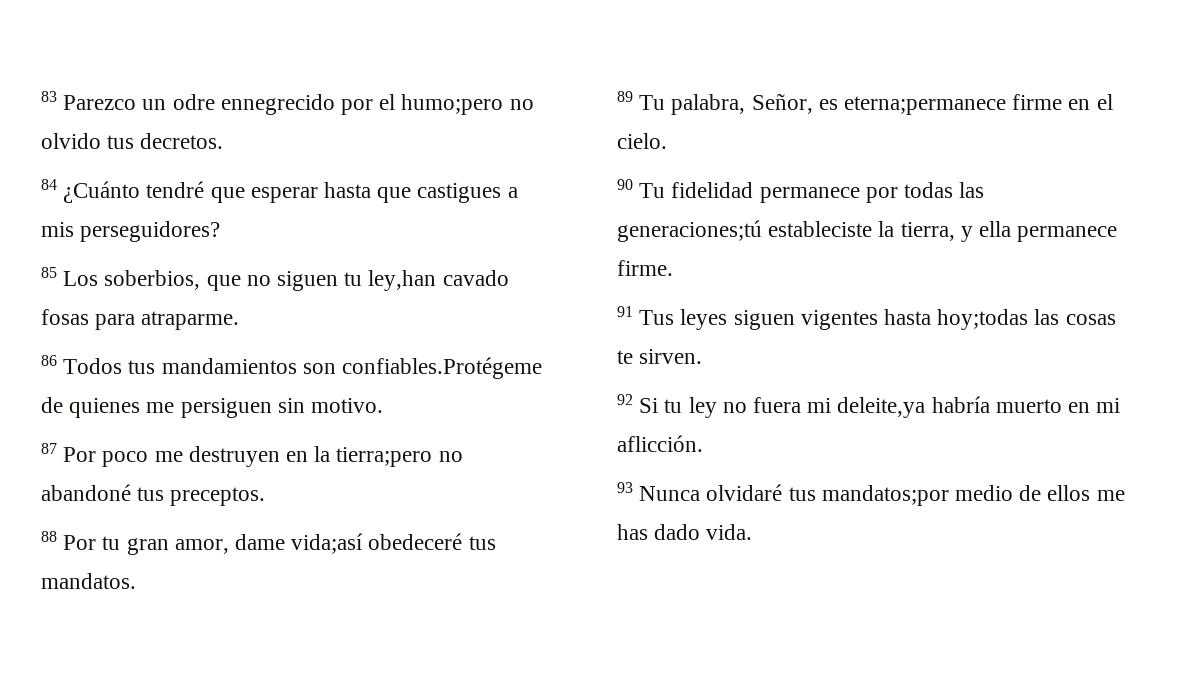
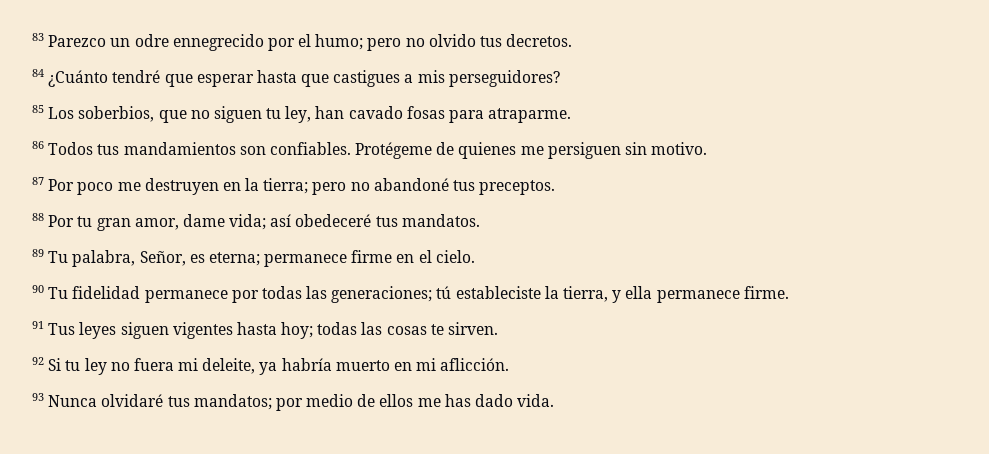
- 83 Parezco un odre ennegrecido por el humo;pero no olvido tus decretos.
+ 83 Parezco un odre ennegrecido por el humo; pero no olvido tus decretos.
- 85 Los soberbios, que no siguen tu ley,han cavado fosas para atraparme.
+ 85 Los soberbios, que no siguen tu ley, han cavado fosas para atraparme.
- 86 Todos tus mandamientos son confiables.Protégeme de quienes me persiguen sin motivo.
+ 86 Todos tus mandamientos son confiables. Protégeme de quienes me persiguen sin motivo.
- 87 Por poco me destruyen en la tierra;pero no abandoné tus preceptos.
+ 87 Por poco me destruyen en la tierra; pero no abandoné tus preceptos.
- 88 Por tu gran amor, dame vida;así obedeceré tus mandatos.
+ 88 Por tu gran amor, dame vida; así obedeceré tus mandatos.
- 89 Tu palabra, Señor, es eterna;permanece firme en el cielo.
+ 89 Tu palabra, Señor, es eterna; permanece firme en el cielo.
- 90 Tu fidelidad permanece por todas las generaciones;tú estableciste la tierra, y ella permanece firme.
+ 90 Tu fidelidad permanece por todas las generaciones; tú estableciste la tierra, y ella permanece firme.
- 91 Tus leyes siguen vigentes hasta hoy;todas las cosas te sirven.
+ 91 Tus leyes siguen vigentes hasta hoy; todas las cosas te sirven.
- 92 Si tu ley no fuera mi deleite,ya habría muerto en mi aflicción.
+ 92 Si tu ley no fuera mi deleite, ya habría muerto en mi aflicción.
- 93 Nunca olvidaré tus mandatos;por medio de ellos me has dado vida.
+ 93 Nunca olvidaré tus mandatos; por medio de ellos me has dado vida.

